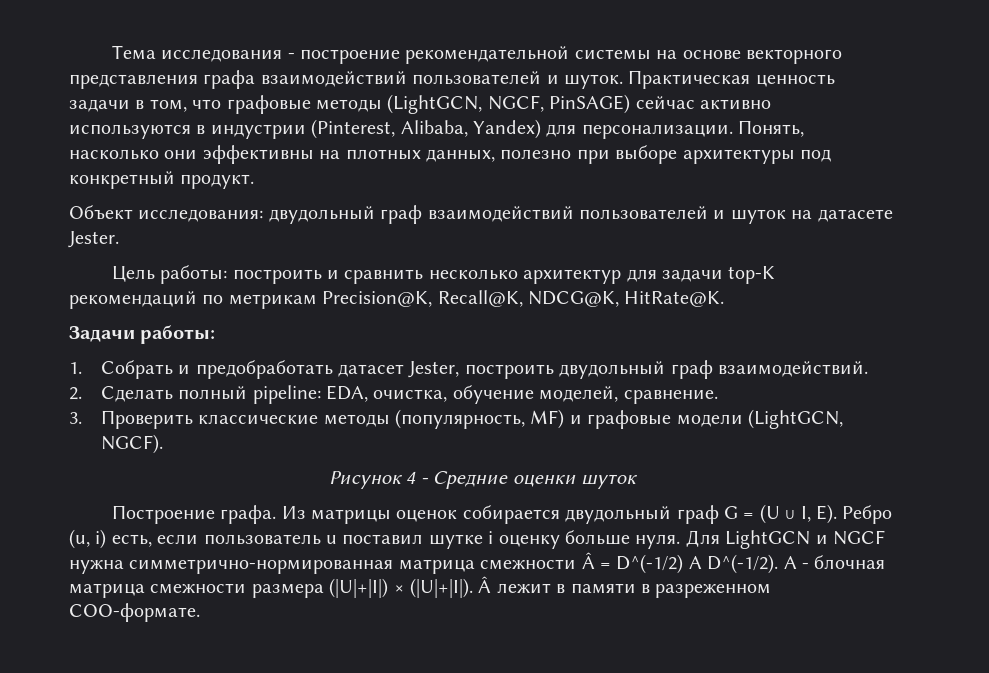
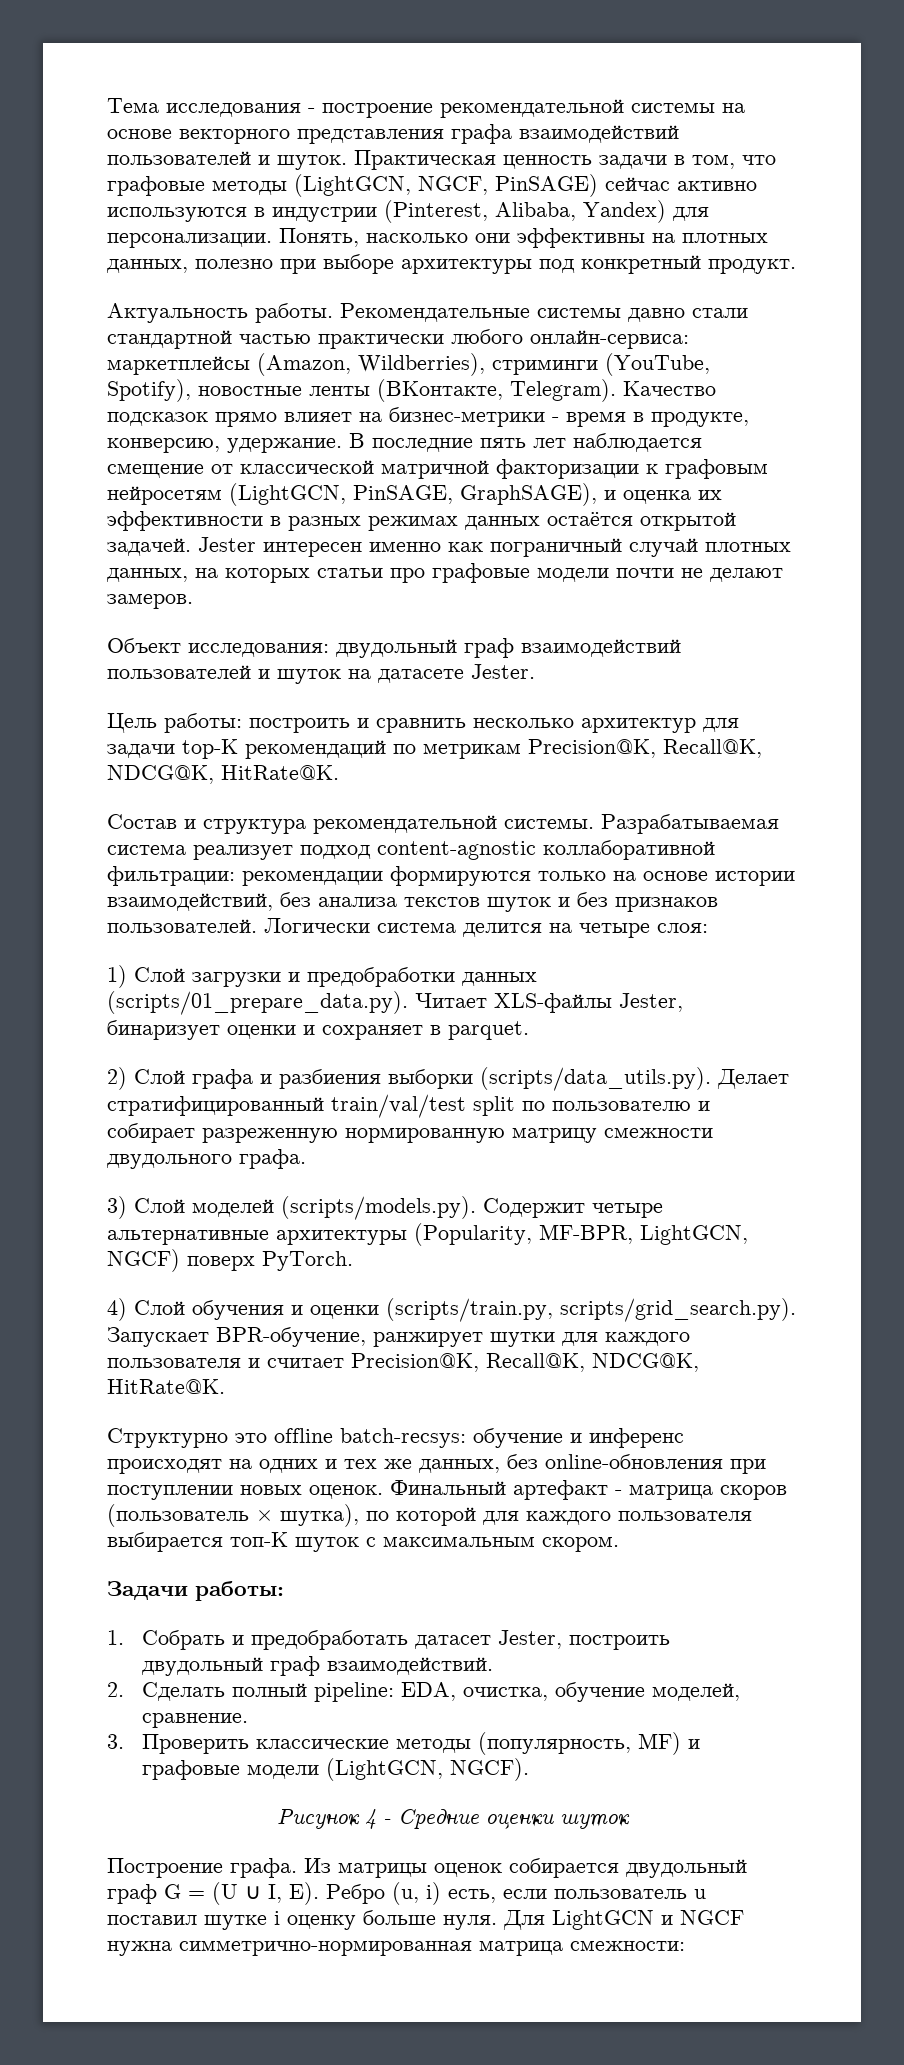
+ Актуальность работы. Рекомендательные системы давно стали стандартной частью практически любого онлайн-сервиса: маркетплейсы (Amazon, Wildberries), стриминги (YouTube, Spotify), новостные ленты (ВКонтакте, Telegram). Качество подсказок прямо влияет на бизнес-метрики - время в продукте, конверсию, удержание. В последние пять лет наблюдается смещение от классической матричной факторизации к графовым нейросетям (LightGCN, PinSAGE, GraphSAGE), и оценка их эффективности в разных режимах данных остаётся открытой задачей. Jester интересен именно как пограничный случай плотных данных, на которых статьи про графовые модели почти не делают замеров.
+ Состав и структура рекомендательной системы. Разрабатываемая система реализует подход content-agnostic коллаборативной фильтрации: рекомендации формируются только на основе истории взаимодействий, без анализа текстов шуток и без признаков пользователей. Логически система делится на четыре слоя:
+ 1) Слой загрузки и предобработки данных (scripts/01_prepare_data.py). Читает XLS-файлы Jester, бинаризует оценки и сохраняет в parquet.
+ 2) Слой графа и разбиения выборки (scripts/data_utils.py). Делает стратифицированный train/val/test split по пользователю и собирает разреженную нормированную матрицу смежности двудольного графа.
+ 3) Слой моделей (scripts/models.py). Содержит четыре альтернативные архитектуры (Popularity, MF-BPR, LightGCN, NGCF) поверх PyTorch.
+ 4) Слой обучения и оценки (scripts/train.py, scripts/grid_search.py). Запускает BPR-обучение, ранжирует шутки для каждого пользователя и считает Precision@K, Recall@K, NDCG@K, HitRate@K.
+ Структурно это offline batch-recsys: обучение и инференс происходят на одних и тех же данных, без online-обновления при поступлении новых оценок. Финальный артефакт - матрица скоров (пользователь × шутка), по которой для каждого пользователя выбирается топ-K шуток с максимальным скором.
- Для LightGCN и NGCF нужна симметрично-нормированная матрица смежности Â = D^(-1/2) A D^(-1/2). A - блочная матрица смежности размера (|U|+|I|) × (|U|+|I|). Â лежит в памяти в разреженном COO-формате.
+ Для LightGCN и NGCF нужна симметрично-нормированная матрица смежности:

